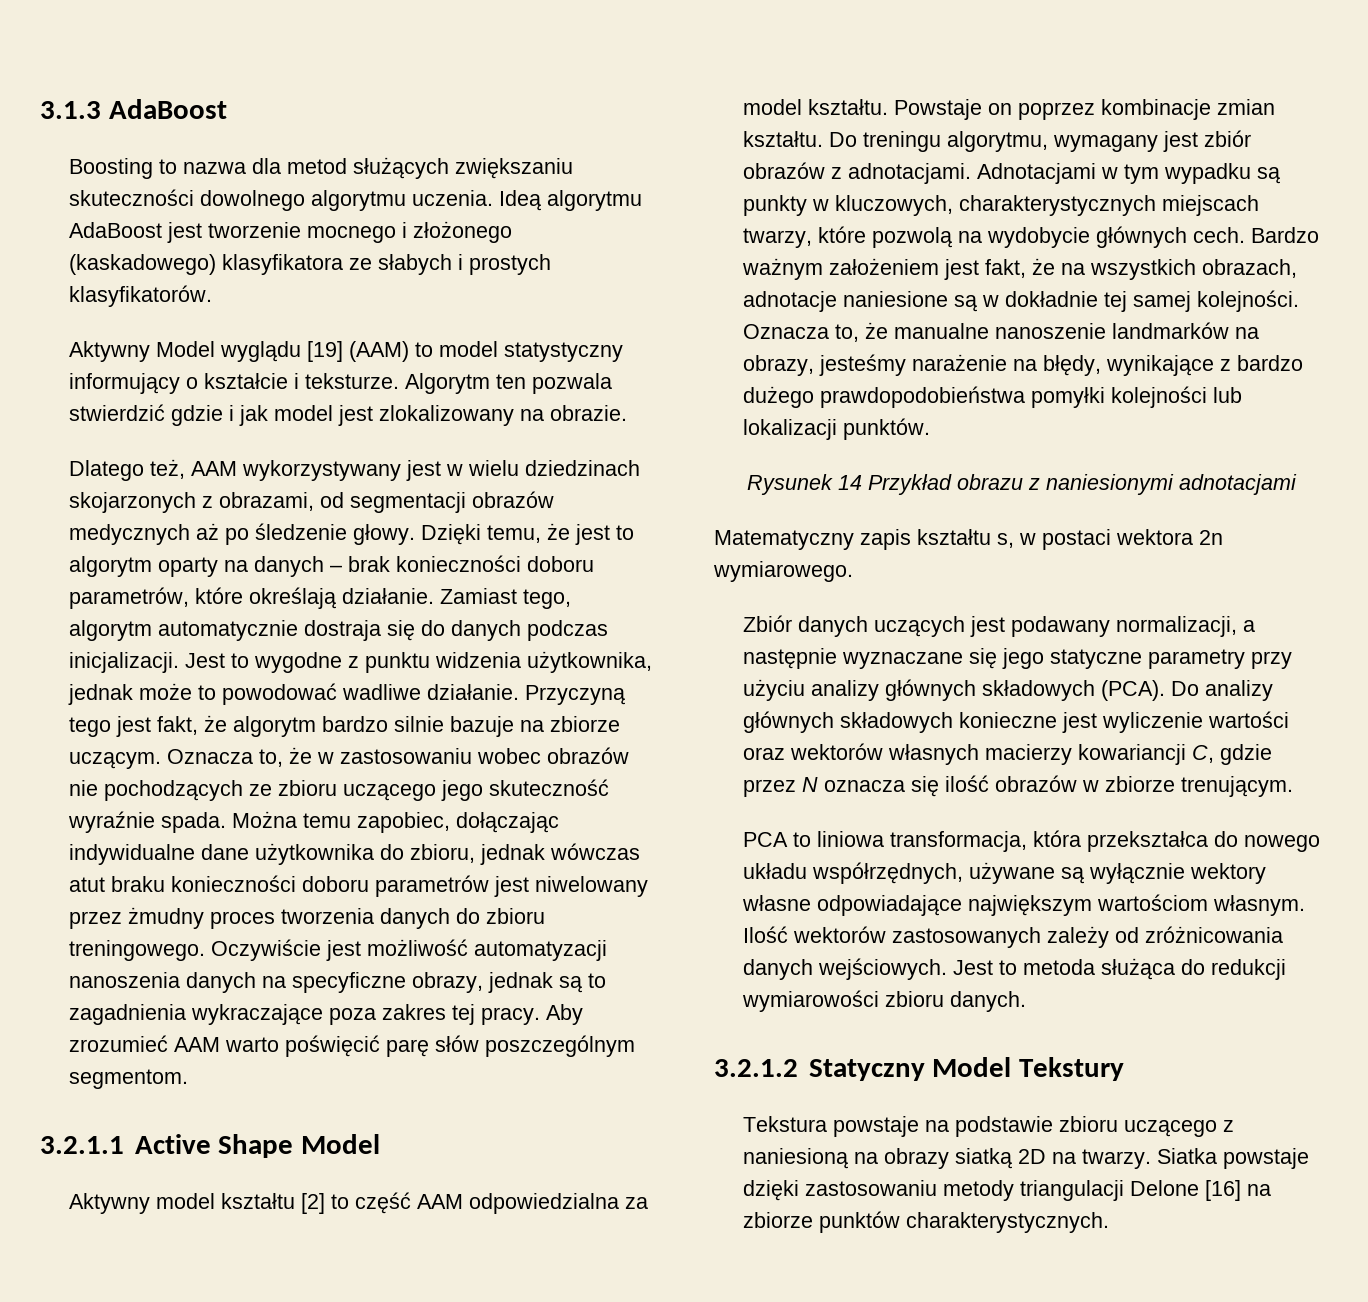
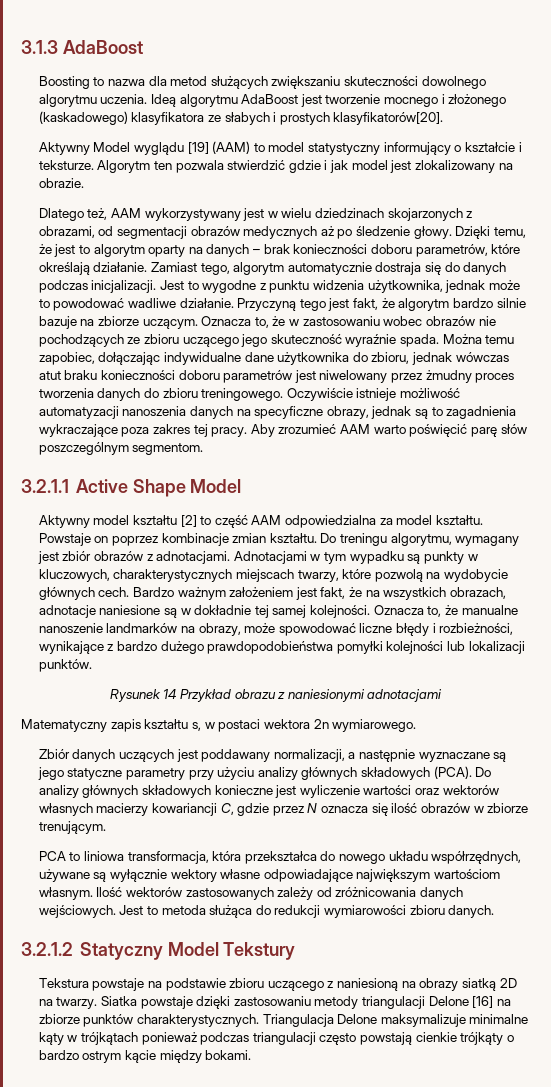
- Ideą algorytmu AdaBoost jest tworzenie mocnego i złożonego (kaskadowego) klasyfikatora ze słabych i prostych klasyfikatorów.
+ Ideą algorytmu AdaBoost jest tworzenie mocnego i złożonego (kaskadowego) klasyfikatora ze słabych i prostych klasyfikatorów[20].
- Oczywiście jest możliwość automatyzacji nanoszenia danych na specyficzne obrazy, jednak są to zagadnienia wykraczające poza zakres tej pracy.
+ Oczywiście istnieje możliwość automatyzacji nanoszenia danych na specyficzne obrazy, jednak są to zagadnienia wykraczające poza zakres tej pracy.
- Oznacza to, że manualne nanoszenie landmarków na obrazy, jesteśmy narażenie na błędy, wynikające z bardzo dużego prawdopodobieństwa pomyłki kolejności lub lokalizacji punktów.
+ Oznacza to, że manualne nanoszenie landmarków na obrazy, może spowodować liczne błędy i rozbieżności, wynikające z bardzo dużego prawdopodobieństwa pomyłki kolejności lub lokalizacji punktów.
- Zbiór danych uczących jest podawany normalizacji, a następnie wyznaczane się jego statyczne parametry przy użyciu analizy głównych składowych (PCA).
+ Zbiór danych uczących jest poddawany normalizacji, a następnie wyznaczane są jego statyczne parametry przy użyciu analizy głównych składowych (PCA).
+ Triangulacja Delone maksymalizuje minimalne kąty w trójkątach ponieważ podczas triangulacji często powstają cienkie trójkąty o bardzo ostrym kącie między bokami.

